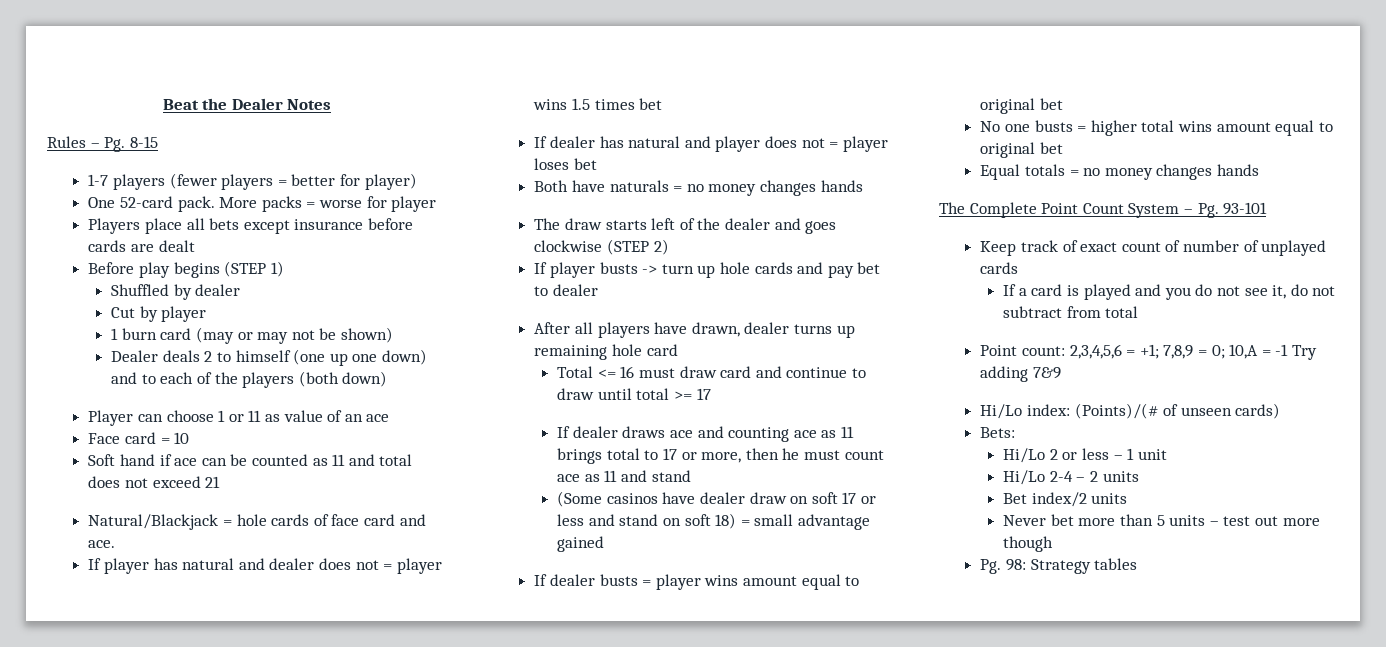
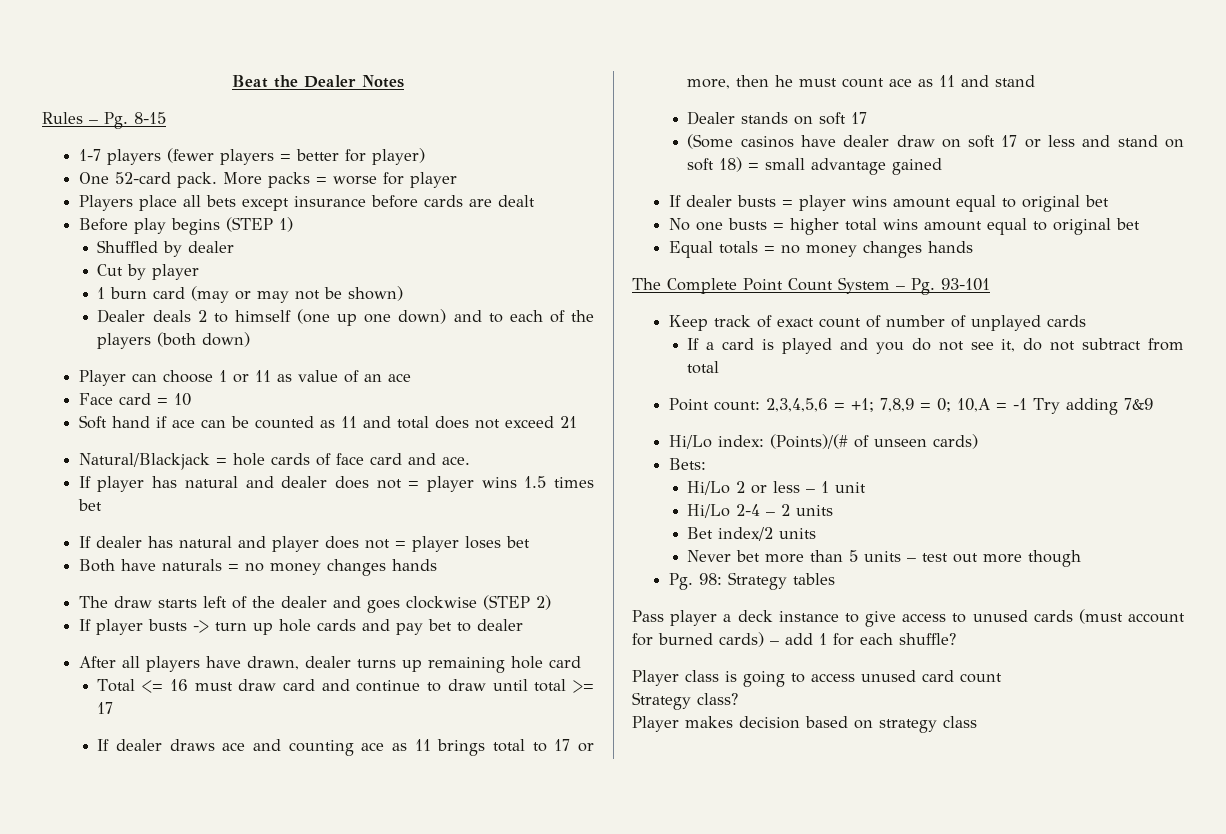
+ Dealer stands on soft 17
+ Pass player a deck instance to give access to unused cards (must account for burned cards) – add 1 for each shuffle?
+ Player class is going to access unused card count
+ Strategy class?
+ Player makes decision based on strategy class

